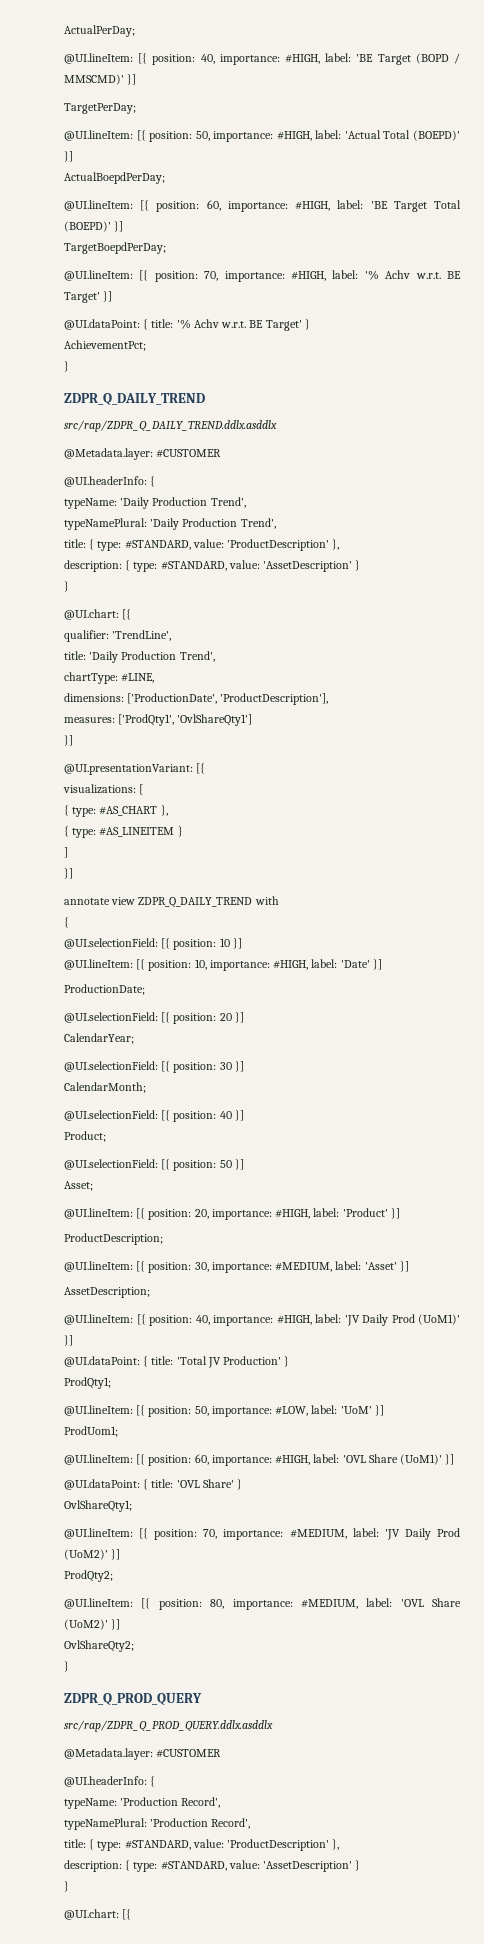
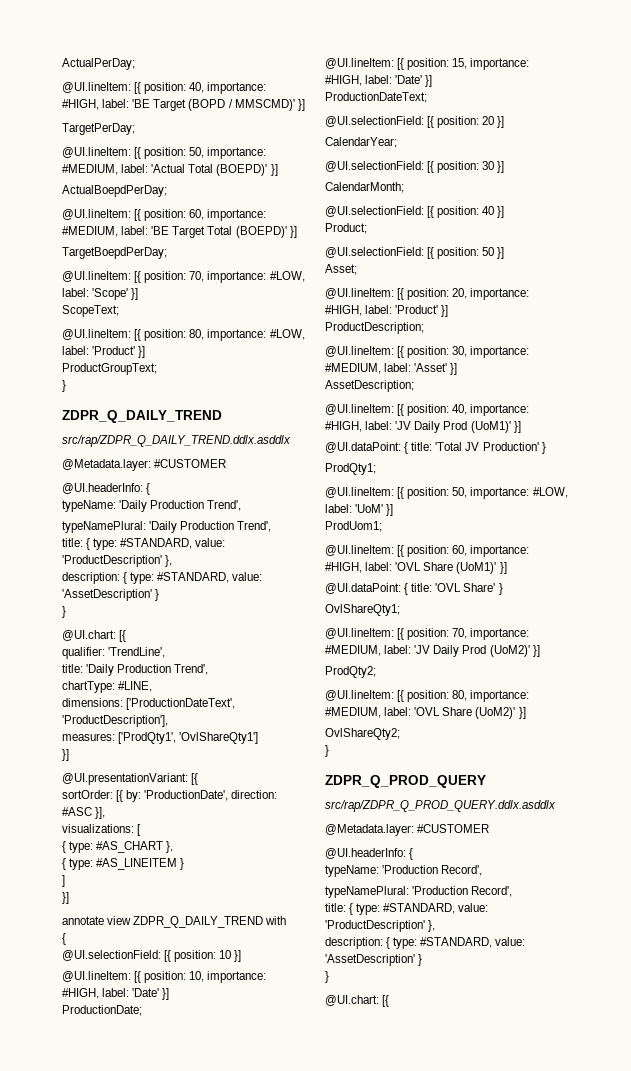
- @UI.lineItem: [{ position: 50, importance: #HIGH, label: 'Actual Total (BOEPD)' }]
+ @UI.lineItem: [{ position: 50, importance: #MEDIUM, label: 'Actual Total (BOEPD)' }]
- @UI.lineItem: [{ position: 60, importance: #HIGH, label: 'BE Target Total (BOEPD)' }]
+ @UI.lineItem: [{ position: 60, importance: #MEDIUM, label: 'BE Target Total (BOEPD)' }]
- @UI.lineItem: [{ position: 70, importance: #HIGH, label: '% Achv w.r.t. BE Target' }]
- @UI.dataPoint: { title: '% Achv w.r.t. BE Target' }
- AchievementPct;
+ @UI.lineItem: [{ position: 70, importance: #LOW, label: 'Scope' }]
+ ScopeText;
+ @UI.lineItem: [{ position: 80, importance: #LOW, label: 'Product' }]
+ ProductGroupText;
- dimensions: ['ProductionDate', 'ProductDescription'],
+ dimensions: ['ProductionDateText', 'ProductDescription'],
+ sortOrder: [{ by: 'ProductionDate', direction: #ASC }],
+ @UI.lineItem: [{ position: 15, importance: #HIGH, label: 'Date' }]
+ ProductionDateText;

